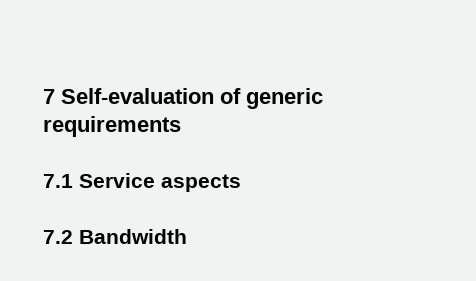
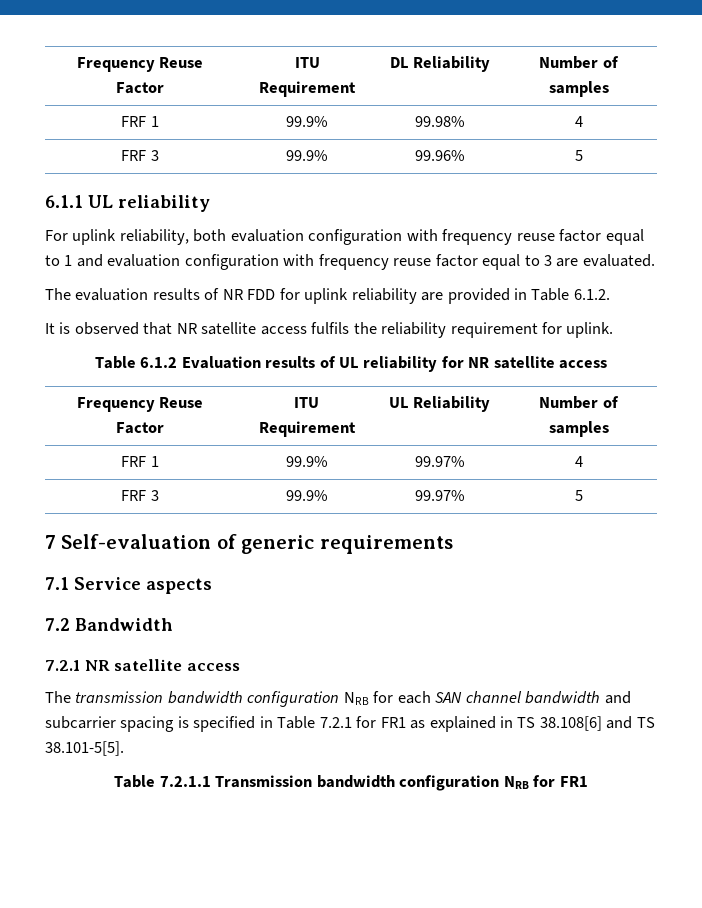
+ Frequency Reuse Factor | ITU Requirement | DL Reliability | Number of samples
+ FRF 1 | 99.9% | 99.98% | 4
+ FRF 3 | 99.9% | 99.96% | 5
+ 6.1.1 UL reliability
+ For uplink reliability, both evaluation configuration with frequency reuse factor equal to 1 and evaluation configuration with frequency reuse factor equal to 3 are evaluated.
+ The evaluation results of NR FDD for uplink reliability are provided in Table 6.1.2.
+ It is observed that NR satellite access fulfils the reliability requirement for uplink.
+ Table 6.1.2 Evaluation results of UL reliability for NR satellite access
+ Frequency Reuse Factor | ITU Requirement | UL Reliability | Number of samples
+ FRF 1 | 99.9% | 99.97% | 4
+ FRF 3 | 99.9% | 99.97% | 5
+ 7.2.1 NR satellite access
+ The transmission bandwidth configuration NRB for each SAN channel bandwidth and subcarrier spacing is specified in Table 7.2.1 for FR1 as explained in TS 38.108[6] and TS 38.101-5[5].
+ Table 7.2.1.1 Transmission bandwidth configuration NRB for FR1

